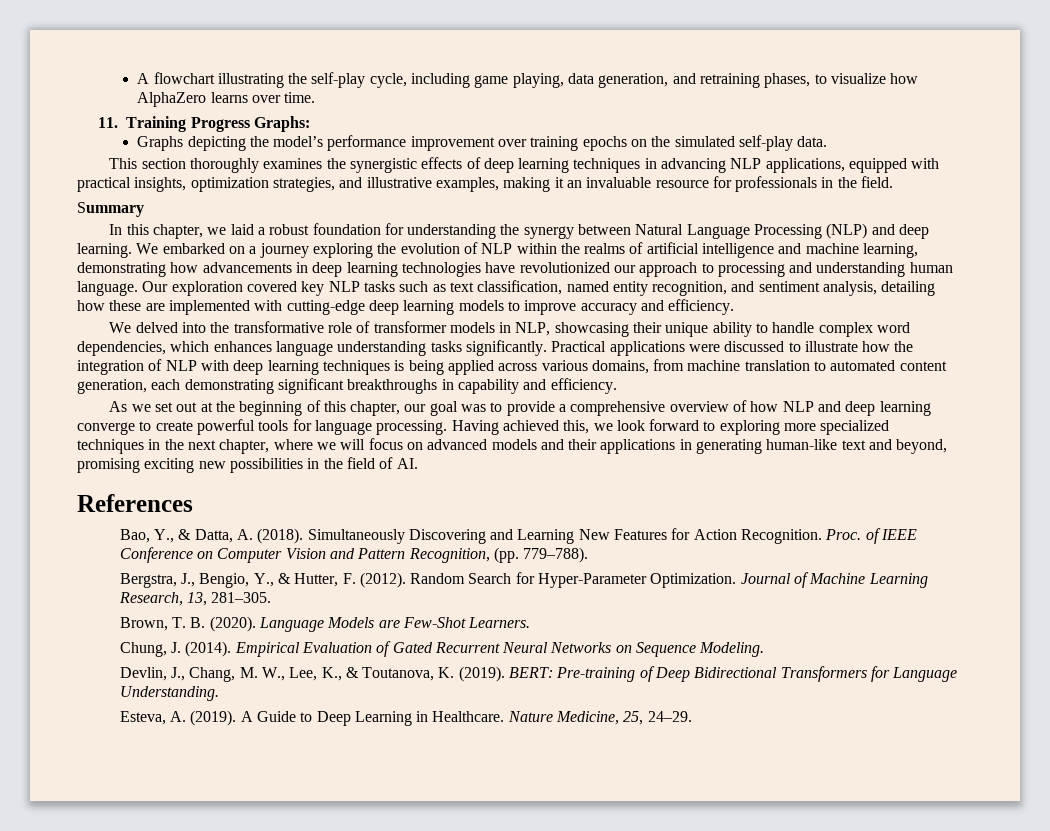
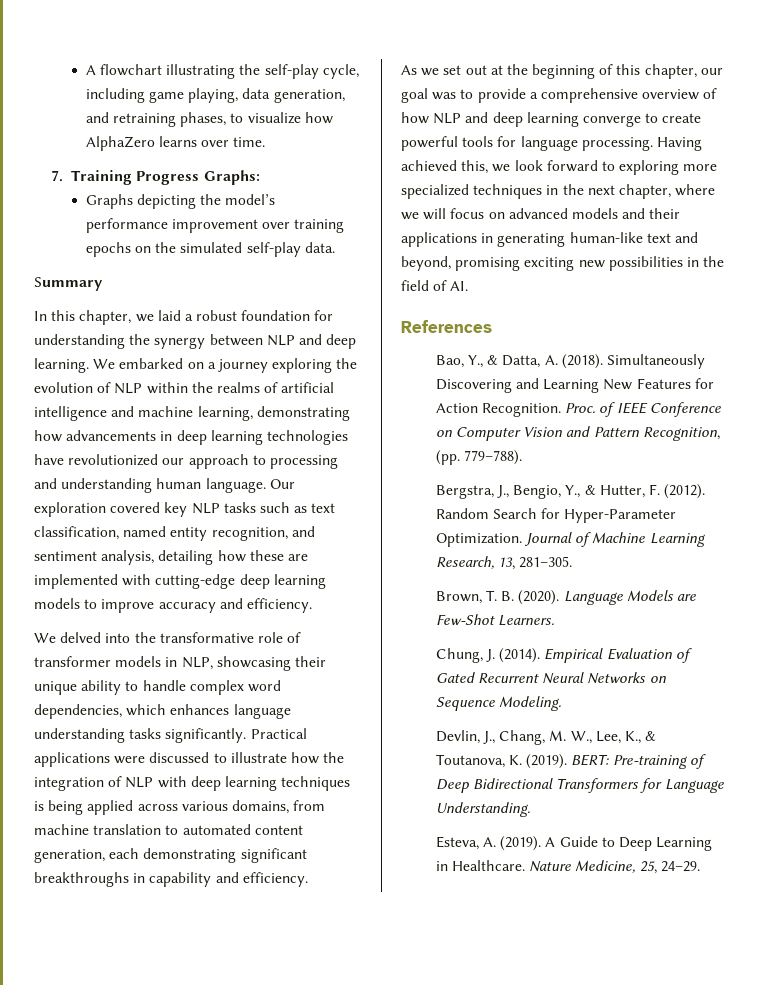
- 11. Training Progress Graphs:
+ 7. Training Progress Graphs:
- This section thoroughly examines the synergistic effects of deep learning techniques in advancing NLP applications, equipped with practical insights, optimization strategies, and illustrative examples, making it an invaluable resource for professionals in the field.
- In this chapter, we laid a robust foundation for understanding the synergy between Natural Language Processing (NLP) and deep learning.
+ In this chapter, we laid a robust foundation for understanding the synergy between NLP and deep learning.

